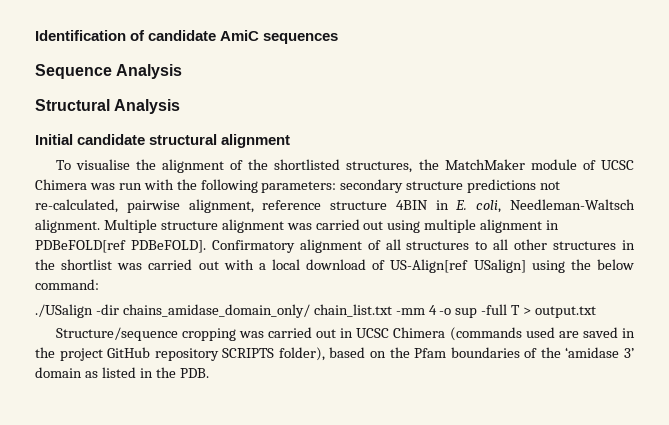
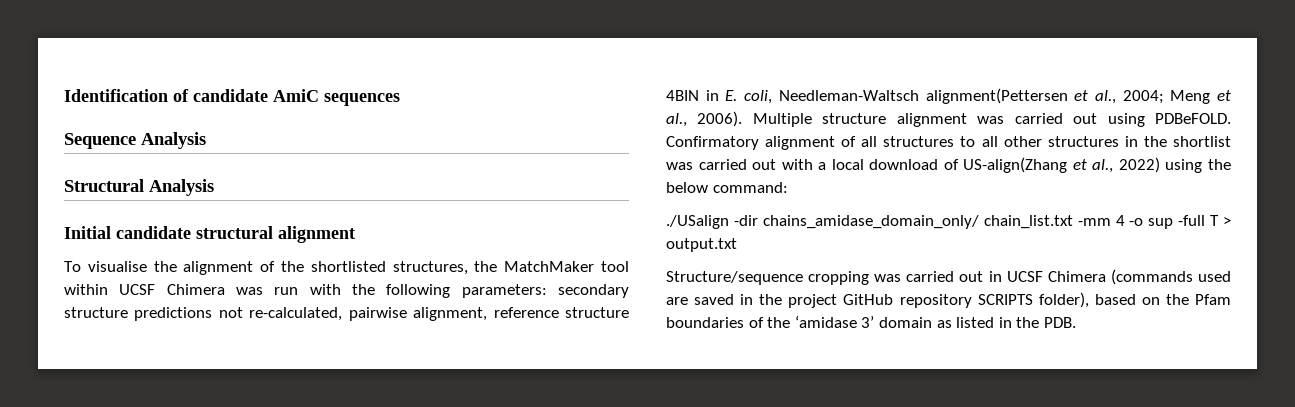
- To visualise the alignment of the shortlisted structures, the MatchMaker module of UCSC Chimera was run with the following parameters: secondary structure predictions not re-calculated, pairwise alignment, reference structure 4BIN in E. coli, Needleman-Waltsch alignment.
+ To visualise the alignment of the shortlisted structures, the MatchMaker tool within UCSF Chimera was run with the following parameters: secondary structure predictions not re-calculated, pairwise alignment, reference structure 4BIN in E. coli, Needleman-Waltsch alignment(Pettersen et al., 2004; Meng et al., 2006).
- Multiple structure alignment was carried out using multiple alignment in PDBeFOLD[ref PDBeFOLD].
+ Multiple structure alignment was carried out using PDBeFOLD.
- Confirmatory alignment of all structures to all other structures in the shortlist was carried out with a local download of US-Align[ref USalign] using the below command:
+ Confirmatory alignment of all structures to all other structures in the shortlist was carried out with a local download of US-align(Zhang et al., 2022) using the below command:
- Structure/sequence cropping was carried out in UCSC Chimera (commands used are saved in the project GitHub repository SCRIPTS folder), based on the Pfam boundaries of the ‘amidase 3’ domain as listed in the PDB.
+ Structure/sequence cropping was carried out in UCSF Chimera (commands used are saved in the project GitHub repository SCRIPTS folder), based on the Pfam boundaries of the ‘amidase 3’ domain as listed in the PDB.

